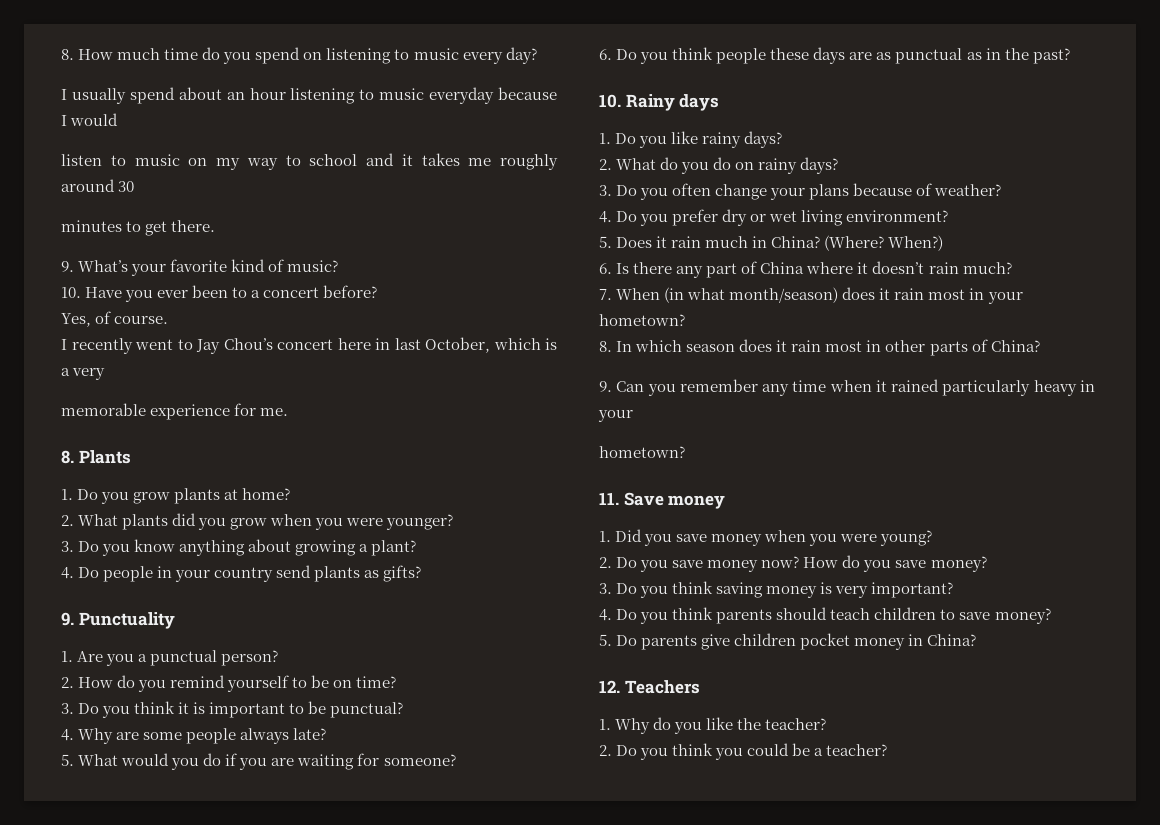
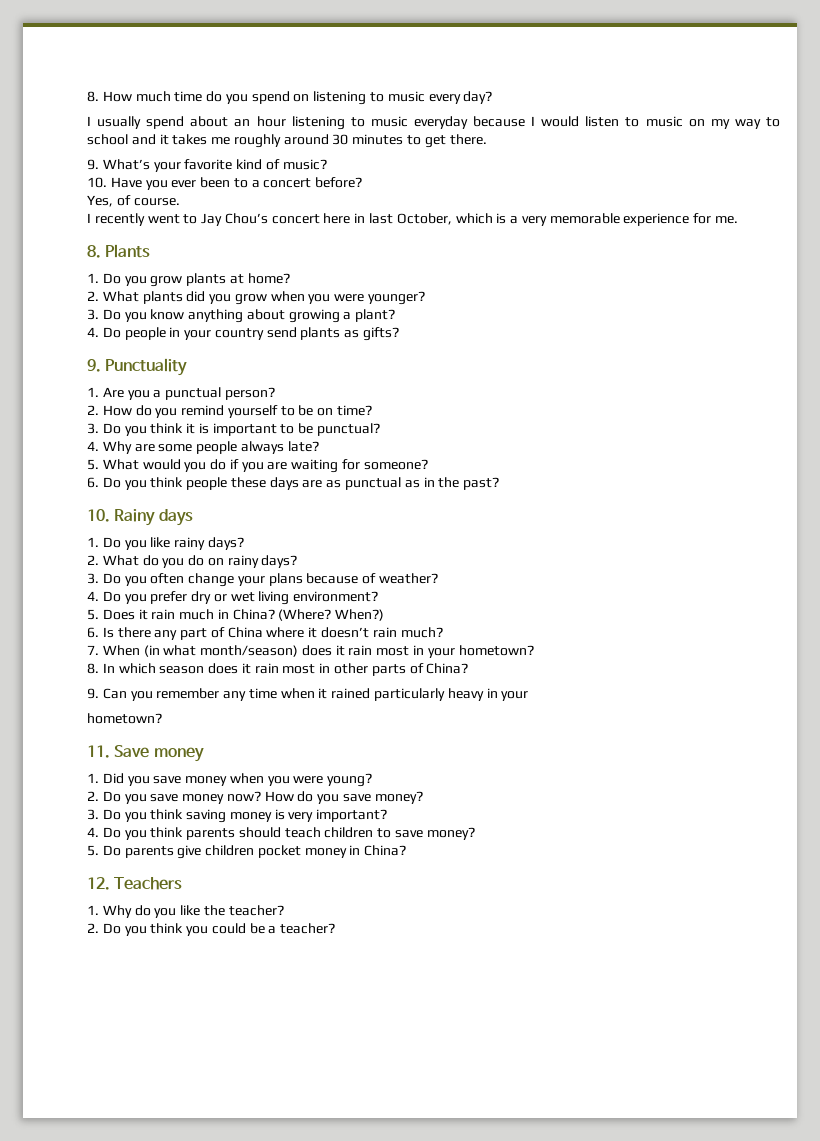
- I usually spend about an hour listening to music everyday because I would
- listen to music on my way to school and it takes me roughly around 30
- minutes to get there.
+ I usually spend about an hour listening to music everyday because I would listen to music on my way to school and it takes me roughly around 30 minutes to get there.
- I recently went to Jay Chou’s concert here in last October, which is a very
- memorable experience for me.
+ I recently went to Jay Chou’s concert here in last October, which is a very memorable experience for me.

